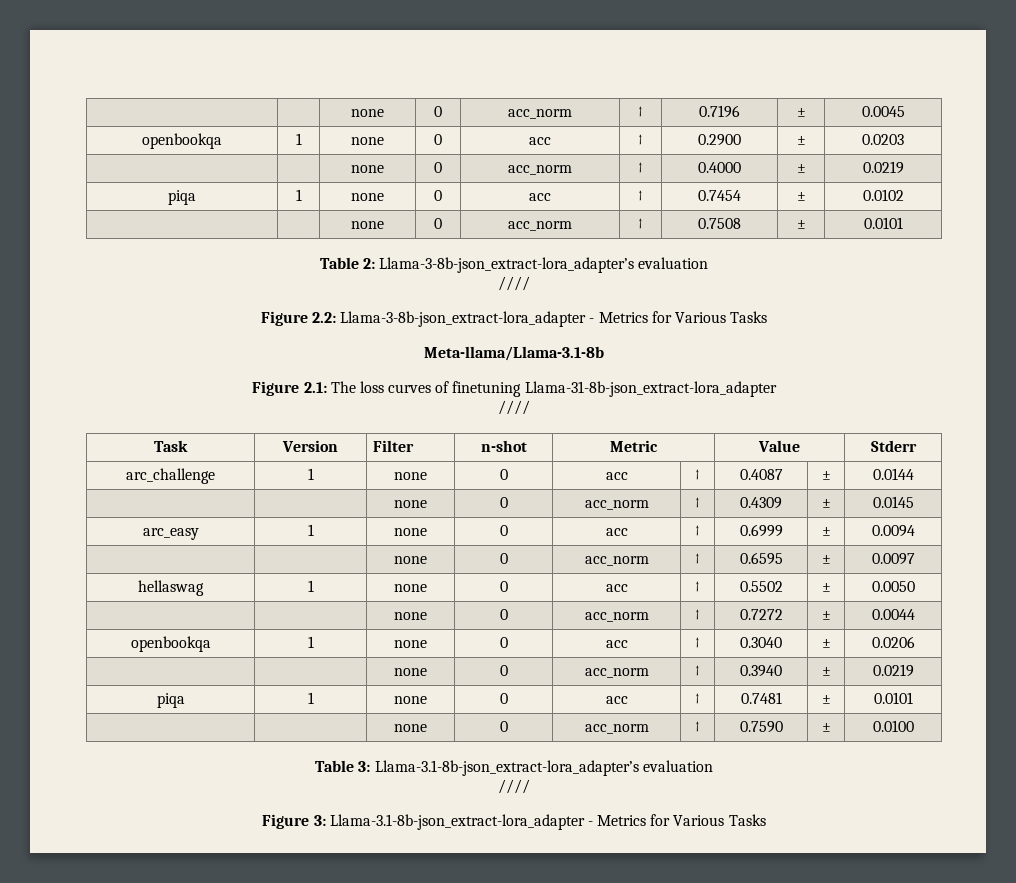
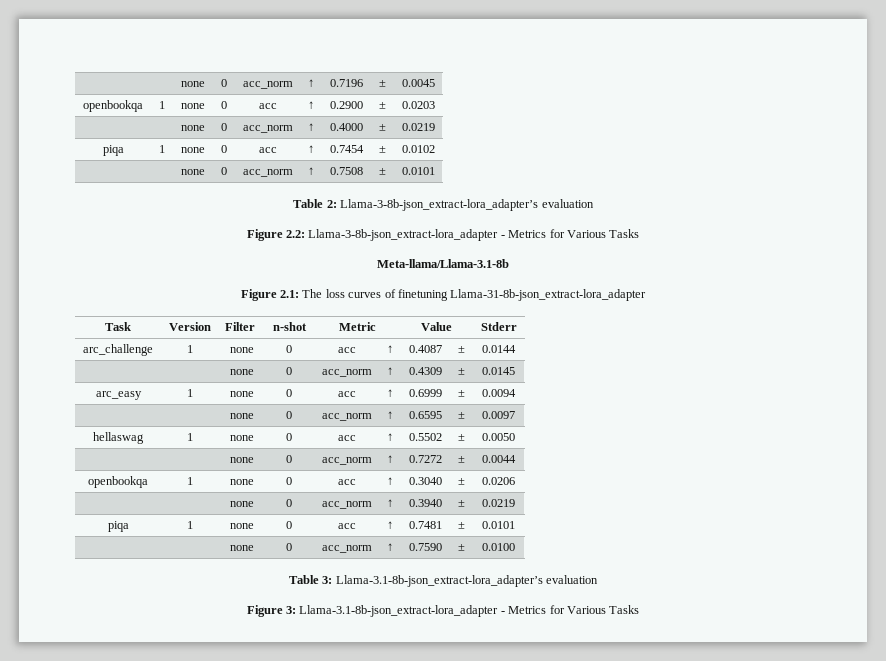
  Table 2: Llama-3-8b-json_extract-lora_adapter’s evaluation
- ////
  Figure 2.1: The loss curves of finetuning Llama-31-8b-json_extract-lora_adapter
- ////
  Table 3: Llama-3.1-8b-json_extract-lora_adapter’s evaluation
- ////

